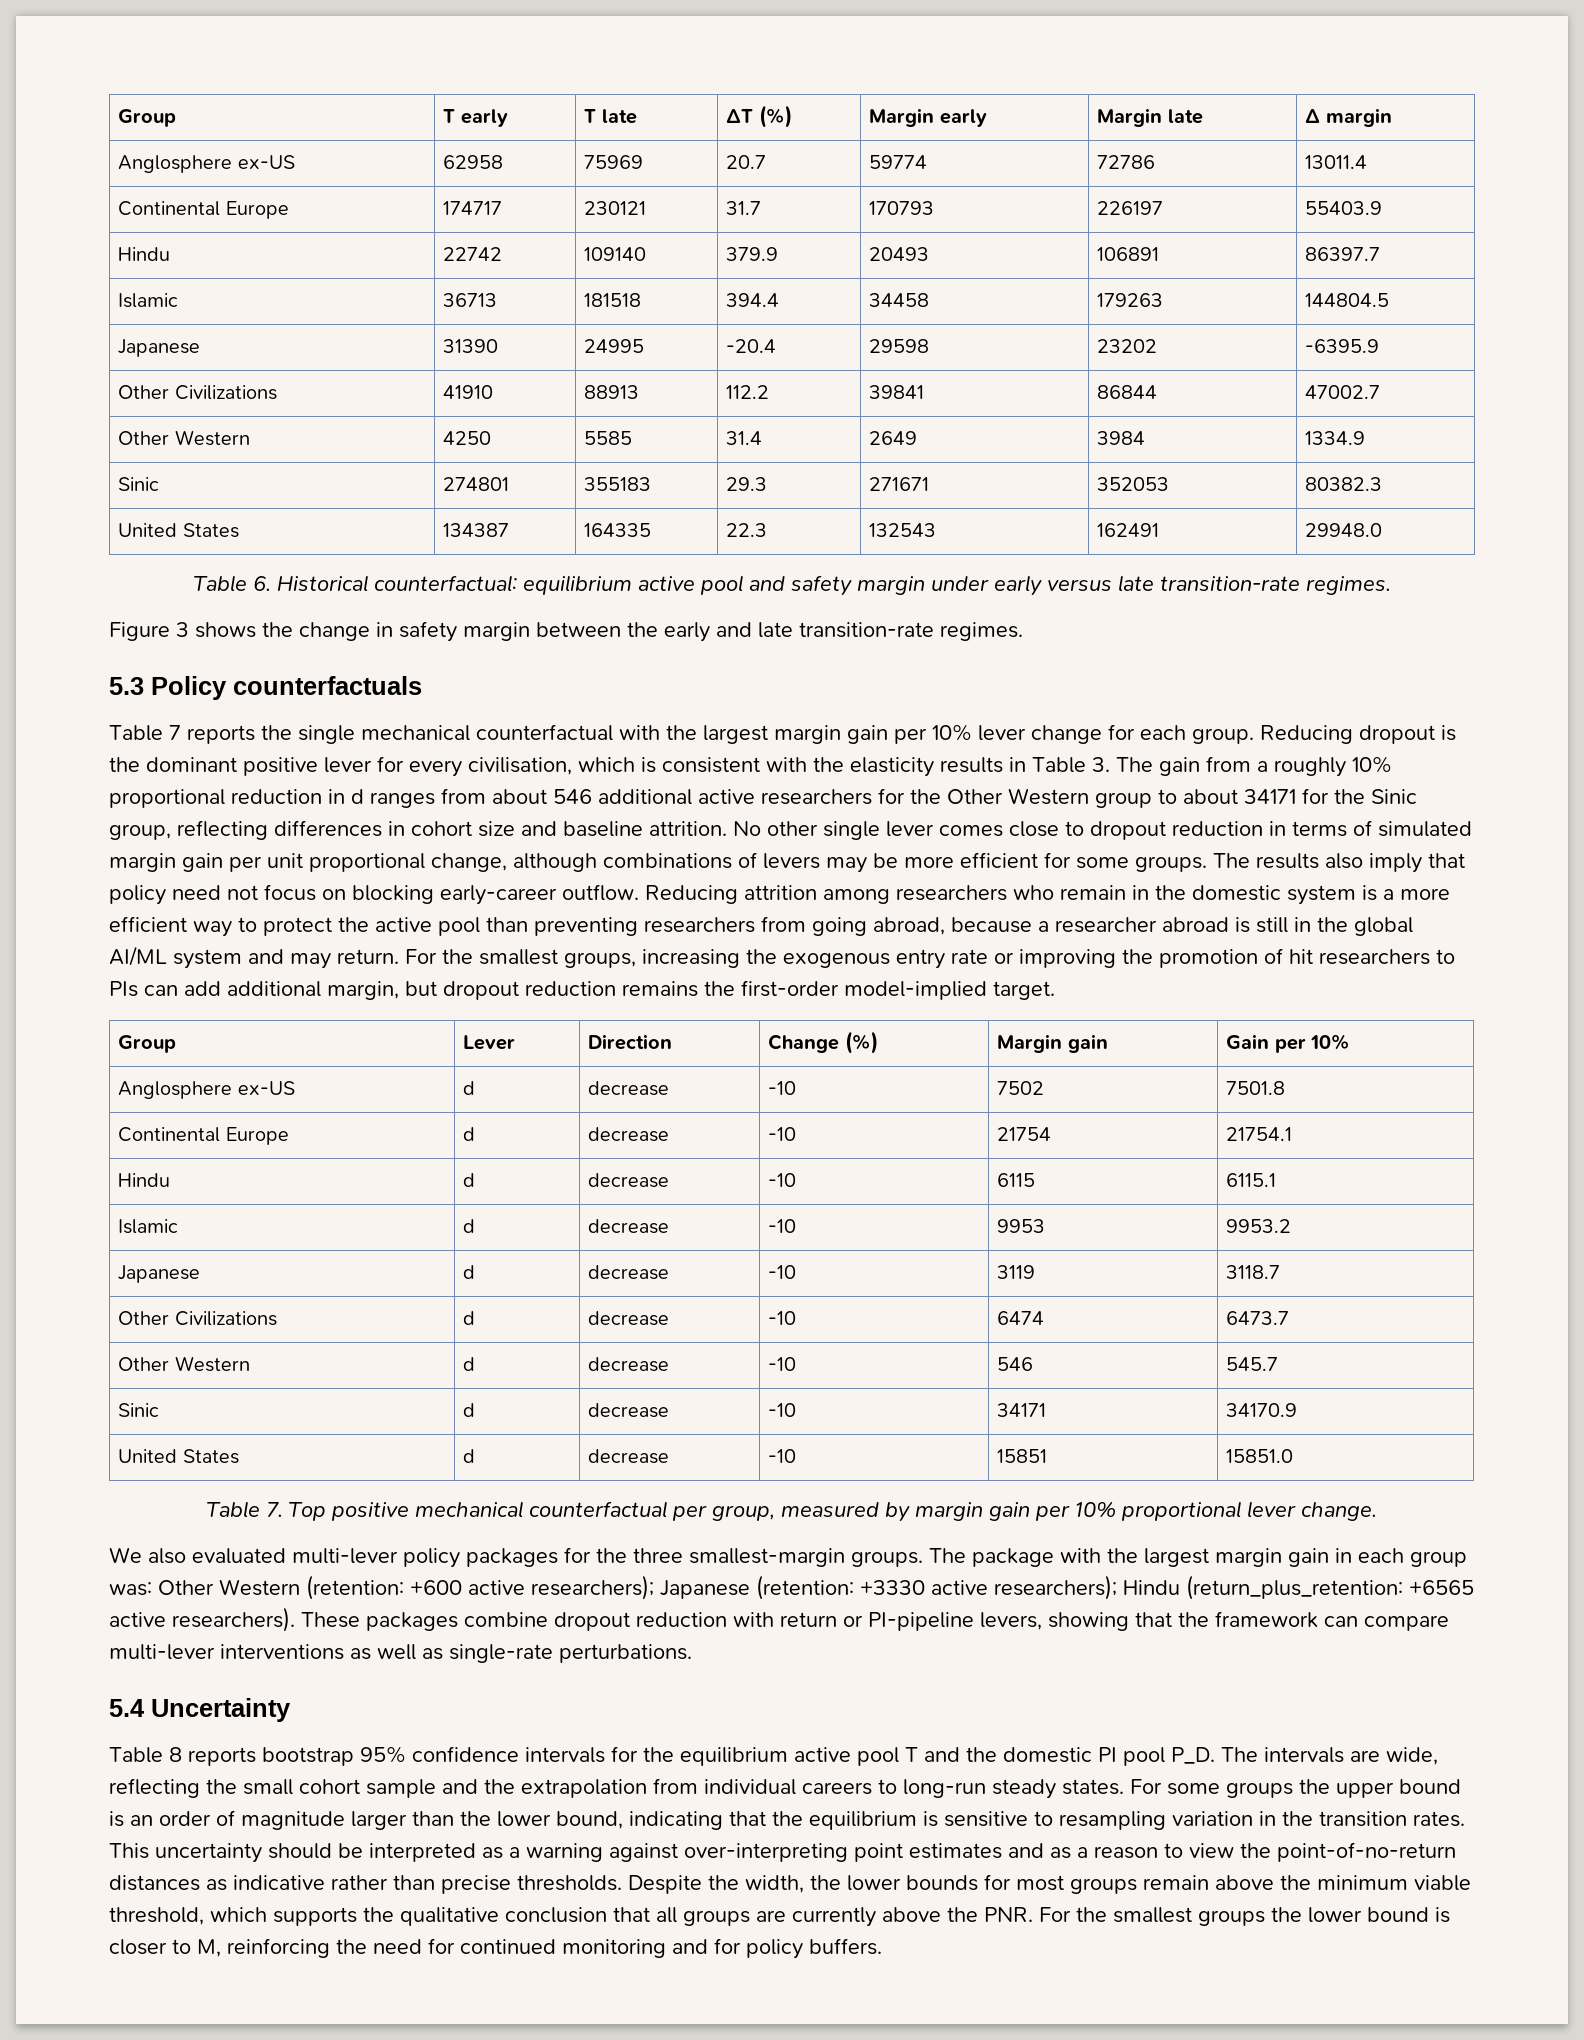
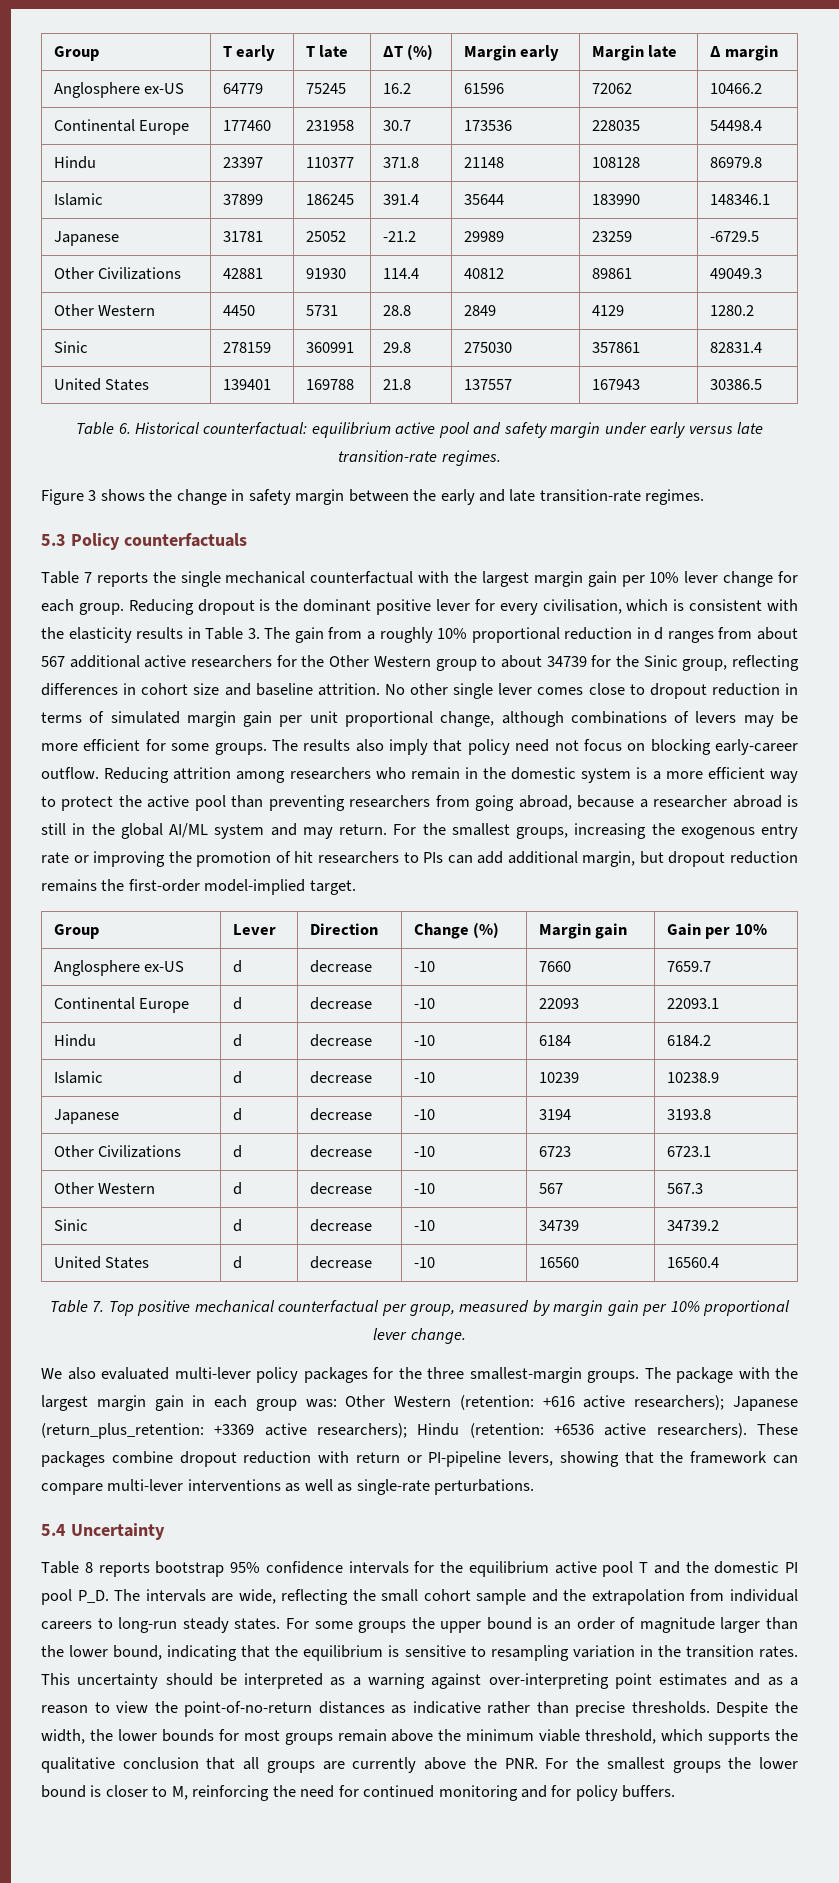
- Anglosphere ex-US | 62958 | 75969 | 20.7 | 59774 | 72786 | 13011.4
- Continental Europe | 174717 | 230121 | 31.7 | 170793 | 226197 | 55403.9
- Hindu | 22742 | 109140 | 379.9 | 20493 | 106891 | 86397.7
- Islamic | 36713 | 181518 | 394.4 | 34458 | 179263 | 144804.5
- Japanese | 31390 | 24995 | -20.4 | 29598 | 23202 | -6395.9
- Other Civilizations | 41910 | 88913 | 112.2 | 39841 | 86844 | 47002.7
- Other Western | 4250 | 5585 | 31.4 | 2649 | 3984 | 1334.9
- Sinic | 274801 | 355183 | 29.3 | 271671 | 352053 | 80382.3
- United States | 134387 | 164335 | 22.3 | 132543 | 162491 | 29948.0
+ Anglosphere ex-US | 64779 | 75245 | 16.2 | 61596 | 72062 | 10466.2
+ Continental Europe | 177460 | 231958 | 30.7 | 173536 | 228035 | 54498.4
+ Hindu | 23397 | 110377 | 371.8 | 21148 | 108128 | 86979.8
+ Islamic | 37899 | 186245 | 391.4 | 35644 | 183990 | 148346.1
+ Japanese | 31781 | 25052 | -21.2 | 29989 | 23259 | -6729.5
+ Other Civilizations | 42881 | 91930 | 114.4 | 40812 | 89861 | 49049.3
+ Other Western | 4450 | 5731 | 28.8 | 2849 | 4129 | 1280.2
+ Sinic | 278159 | 360991 | 29.8 | 275030 | 357861 | 82831.4
+ United States | 139401 | 169788 | 21.8 | 137557 | 167943 | 30386.5
- Reducing dropout is the dominant positive lever for every civilisation, which is consistent with the elasticity results in Table 3. The gain from a roughly 10% proportional reduction in d ranges from about 546 additional active researchers for the Other Western group to about 34171 for the Sinic group, reflecting differences in cohort size and baseline attrition.
+ Reducing dropout is the dominant positive lever for every civilisation, which is consistent with the elasticity results in Table 3. The gain from a roughly 10% proportional reduction in d ranges from about 567 additional active researchers for the Other Western group to about 34739 for the Sinic group, reflecting differences in cohort size and baseline attrition.
- Anglosphere ex-US | d | decrease | -10 | 7502 | 7501.8
+ Anglosphere ex-US | d | decrease | -10 | 7660 | 7659.7
- Continental Europe | d | decrease | -10 | 21754 | 21754.1
+ Continental Europe | d | decrease | -10 | 22093 | 22093.1
- Hindu | d | decrease | -10 | 6115 | 6115.1
+ Hindu | d | decrease | -10 | 6184 | 6184.2
- Islamic | d | decrease | -10 | 9953 | 9953.2
+ Islamic | d | decrease | -10 | 10239 | 10238.9
- Japanese | d | decrease | -10 | 3119 | 3118.7
+ Japanese | d | decrease | -10 | 3194 | 3193.8
- Other Civilizations | d | decrease | -10 | 6474 | 6473.7
+ Other Civilizations | d | decrease | -10 | 6723 | 6723.1
- Other Western | d | decrease | -10 | 546 | 545.7
+ Other Western | d | decrease | -10 | 567 | 567.3
- Sinic | d | decrease | -10 | 34171 | 34170.9
+ Sinic | d | decrease | -10 | 34739 | 34739.2
- United States | d | decrease | -10 | 15851 | 15851.0
+ United States | d | decrease | -10 | 16560 | 16560.4
- The package with the largest margin gain in each group was: Other Western (retention: +600 active researchers); Japanese (retention: +3330 active researchers); Hindu (return_plus_retention: +6565 active researchers).
+ The package with the largest margin gain in each group was: Other Western (retention: +616 active researchers); Japanese (return_plus_retention: +3369 active researchers); Hindu (retention: +6536 active researchers).

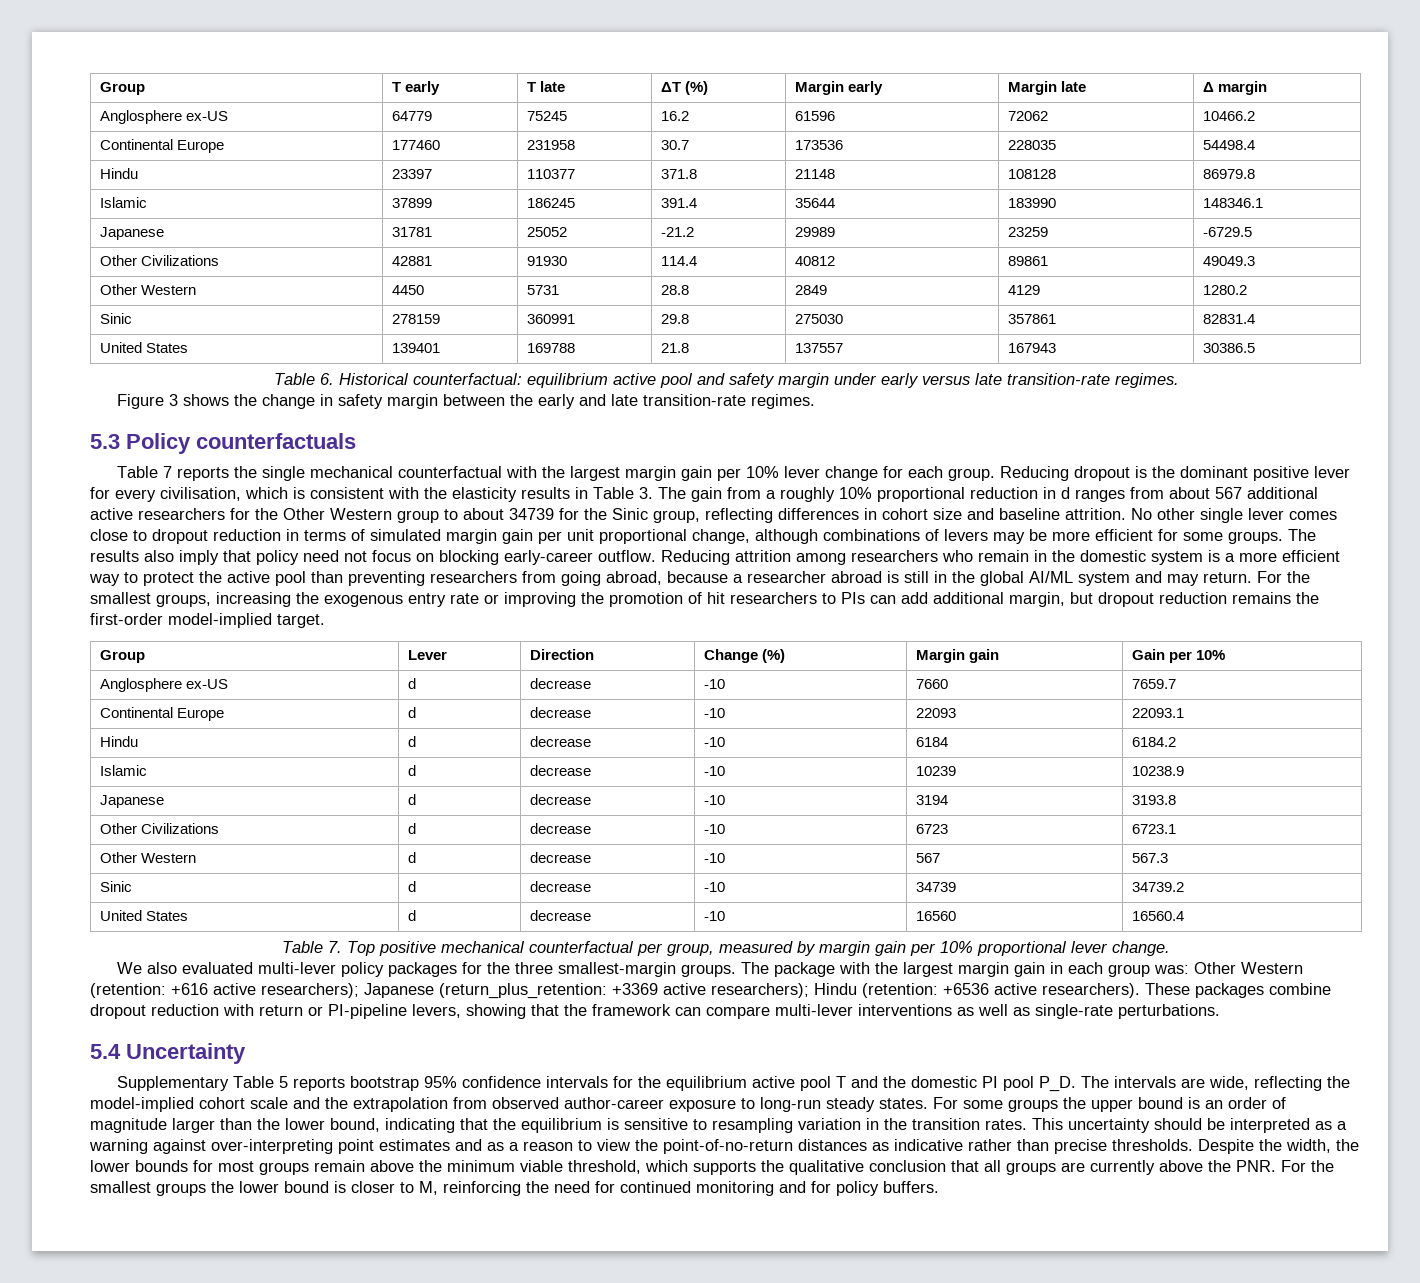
- Table 8 reports bootstrap 95% confidence intervals for the equilibrium active pool T and the domestic PI pool P_D. The intervals are wide, reflecting the small cohort sample and the extrapolation from individual careers to long-run steady states.
+ Supplementary Table 5 reports bootstrap 95% confidence intervals for the equilibrium active pool T and the domestic PI pool P_D. The intervals are wide, reflecting the model-implied cohort scale and the extrapolation from observed author-career exposure to long-run steady states.

